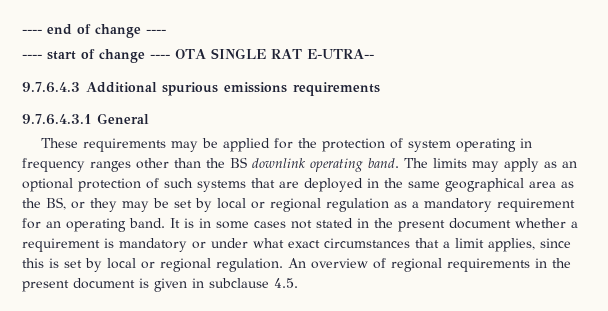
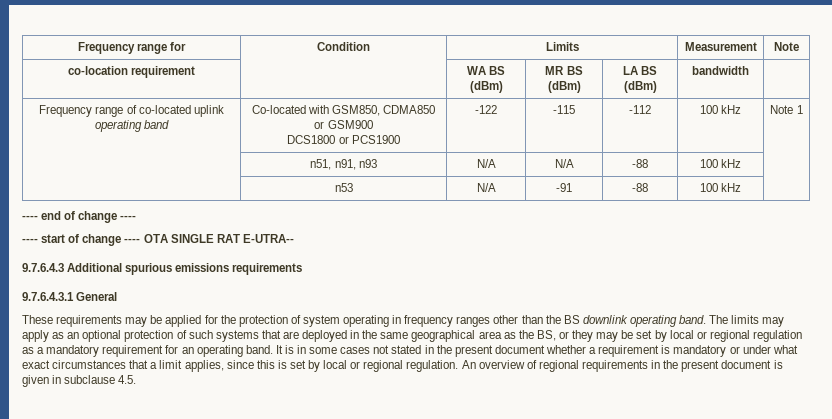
+ Frequency range for | Condition | Limits | Measurement | Note
+ co-location requirement | | WA BS (dBm) | MR BS (dBm) | LA BS (dBm) | bandwidth |
+ Frequency range of co-located uplink operating band | Co-located with GSM850, CDMA850 or GSM900
+ DCS1800 or PCS1900 | -122 | -115 | -112 | 100 kHz | Note 1
+ | n51, n91, n93 | N/A | N/A | -88 | 100 kHz |
+ | n53 | N/A | -91 | -88 | 100 kHz |

